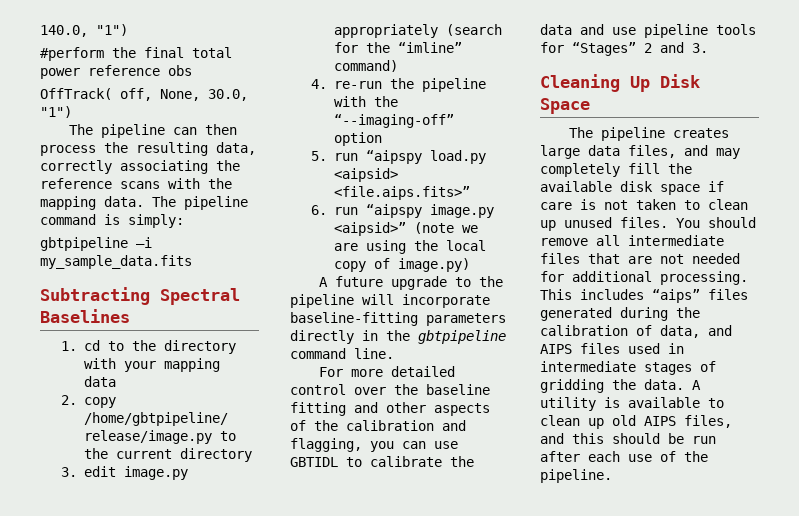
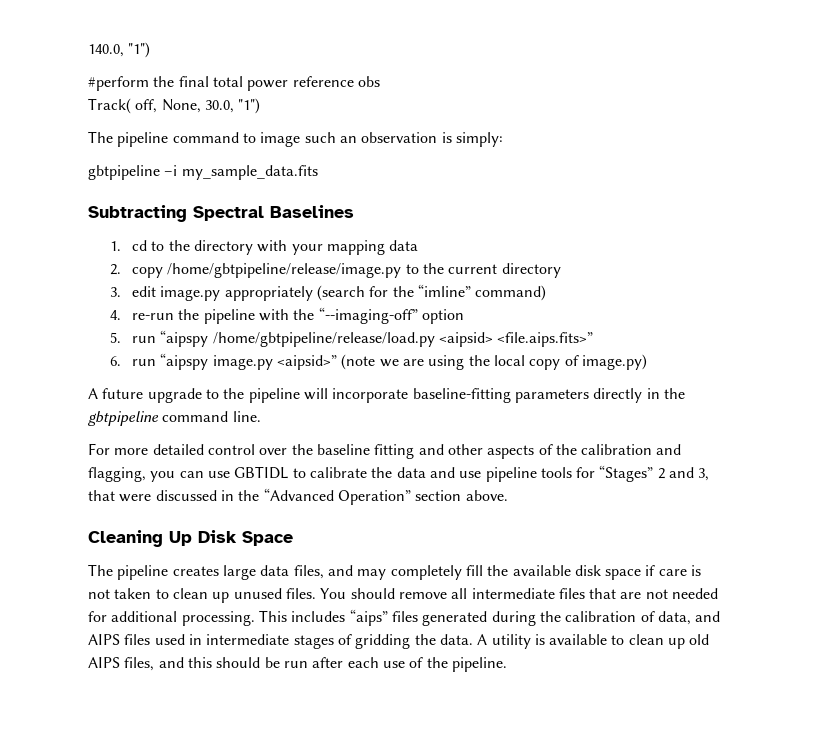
- OffTrack( off, None, 30.0, "1")
+ Track( off, None, 30.0, "1")
- The pipeline can then process the resulting data, correctly associating the reference scans with the mapping data. The pipeline command is simply:
+ The pipeline command to image such an observation is simply:
- 5. run “aipspy load.py <aipsid> <file.aips.fits>”
+ 5. run “aipspy /home/gbtpipeline/release/load.py <aipsid> <file.aips.fits>”
- For more detailed control over the baseline fitting and other aspects of the calibration and flagging, you can use GBTIDL to calibrate the data and use pipeline tools for “Stages” 2 and 3.
+ For more detailed control over the baseline fitting and other aspects of the calibration and flagging, you can use GBTIDL to calibrate the data and use pipeline tools for “Stages” 2 and 3, that were discussed in the “Advanced Operation” section above.

